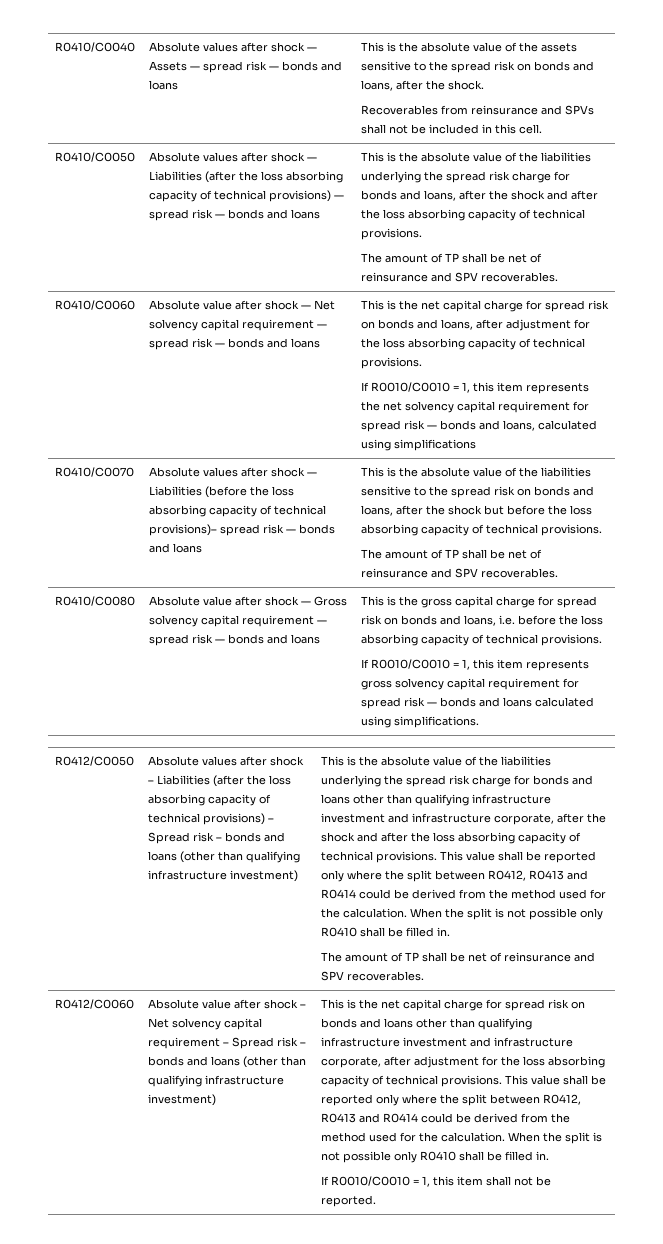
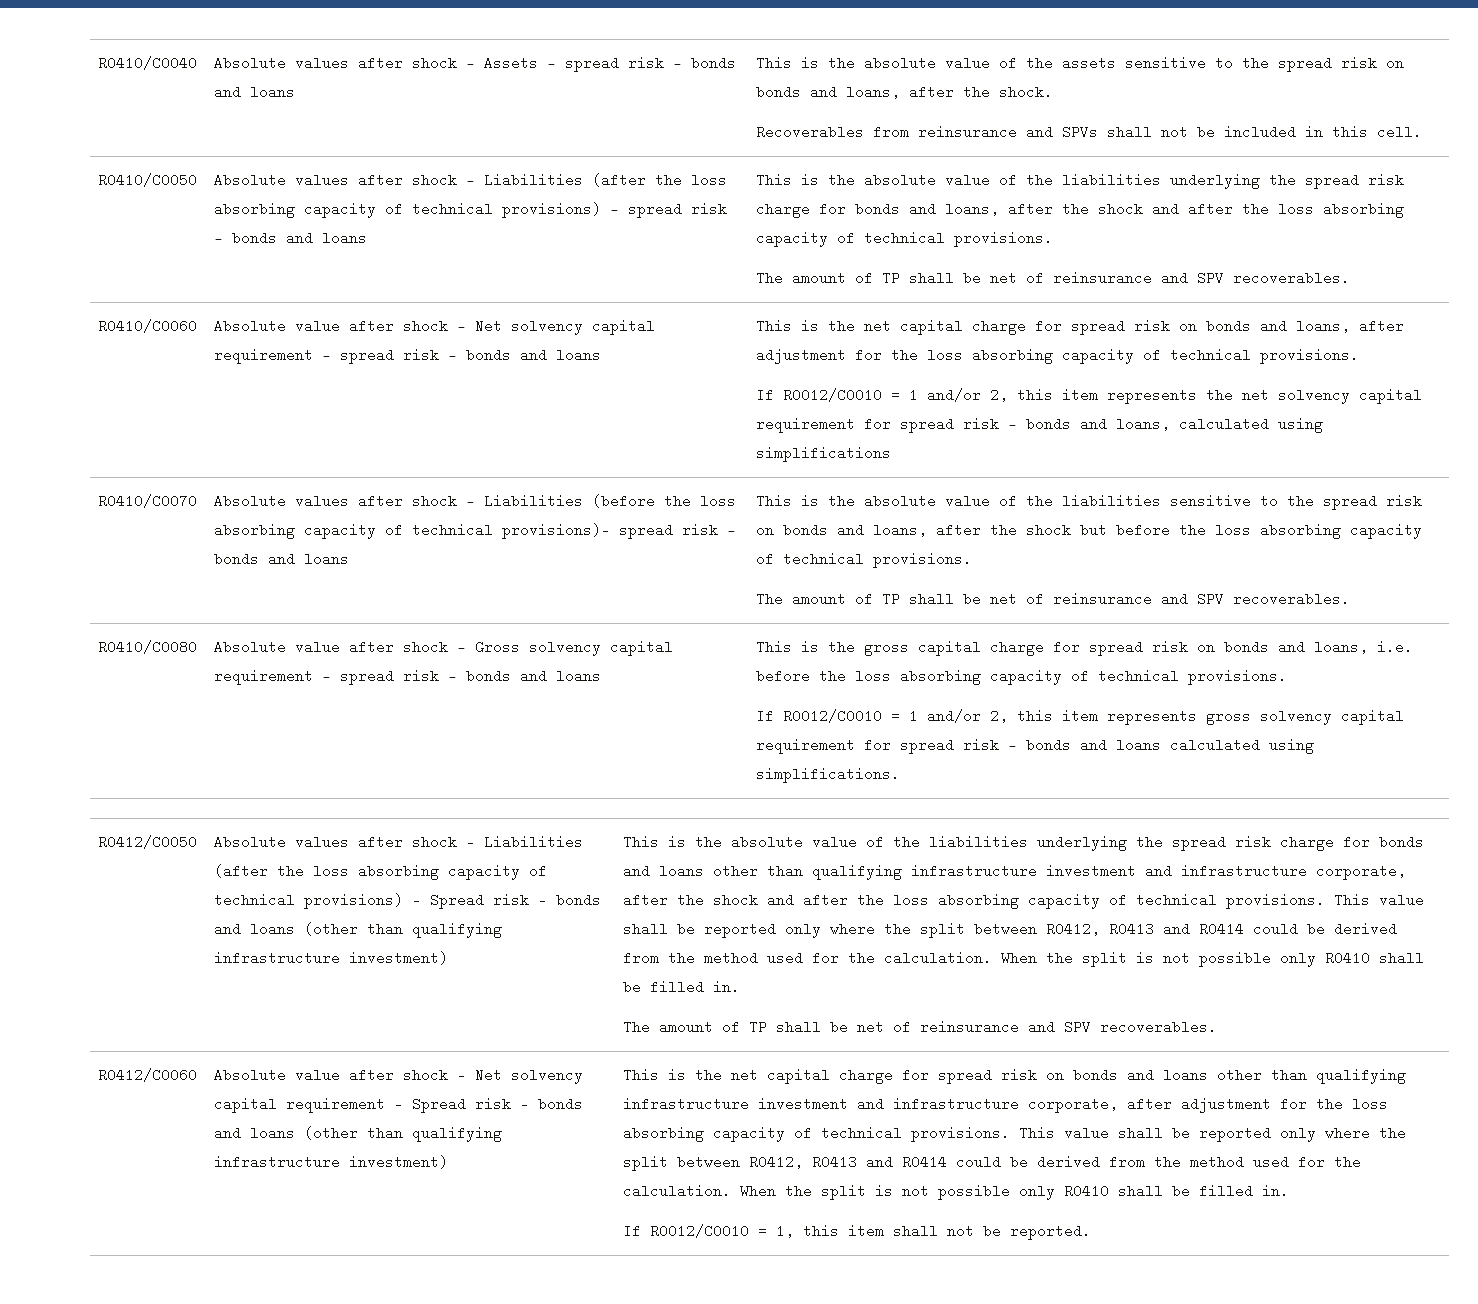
- If R0010/C0010 = 1, this item represents the net solvency capital requirement for spread risk — bonds and loans, calculated using simplifications
+ If R0012/C0010 = 1 and/or 2, this item represents the net solvency capital requirement for spread risk — bonds and loans, calculated using simplifications
- If R0010/C0010 = 1, this item represents gross solvency capital requirement for spread risk — bonds and loans calculated using simplifications.
+ If R0012/C0010 = 1 and/or 2, this item represents gross solvency capital requirement for spread risk — bonds and loans calculated using simplifications.
- If R0010/C0010 = 1, this item shall not be reported.
+ If R0012/C0010 = 1, this item shall not be reported.

